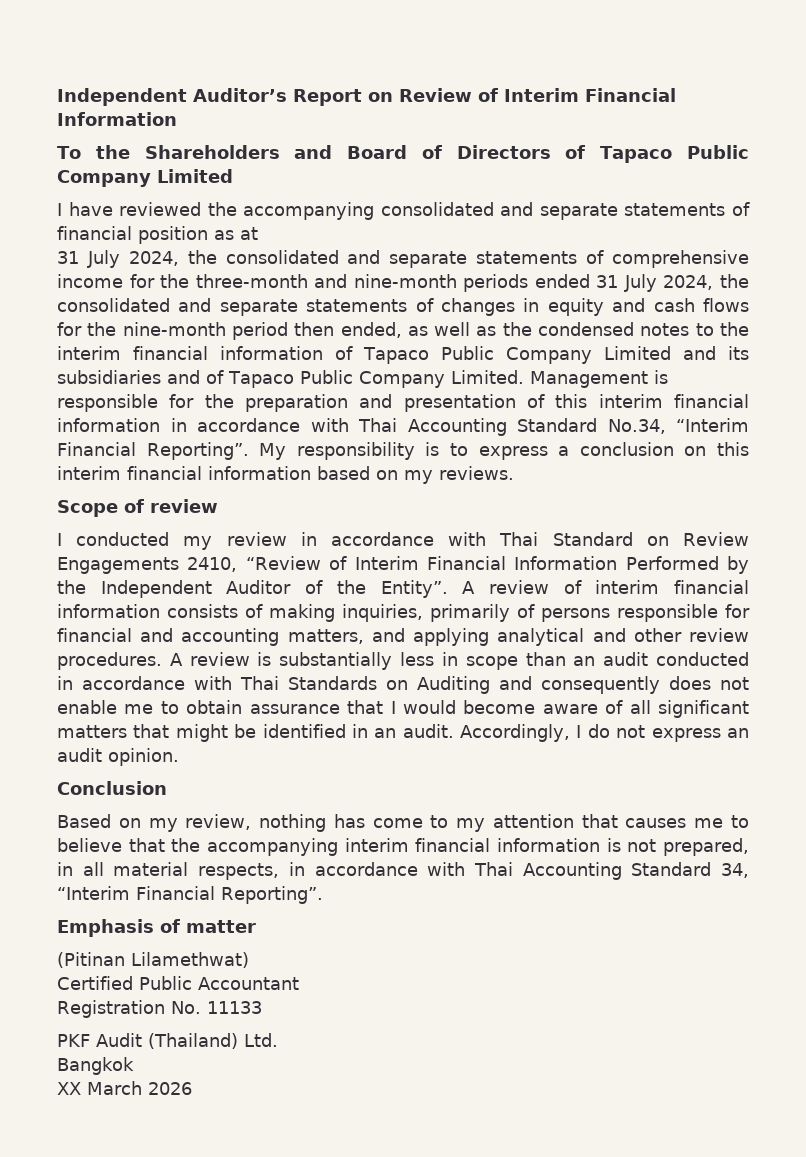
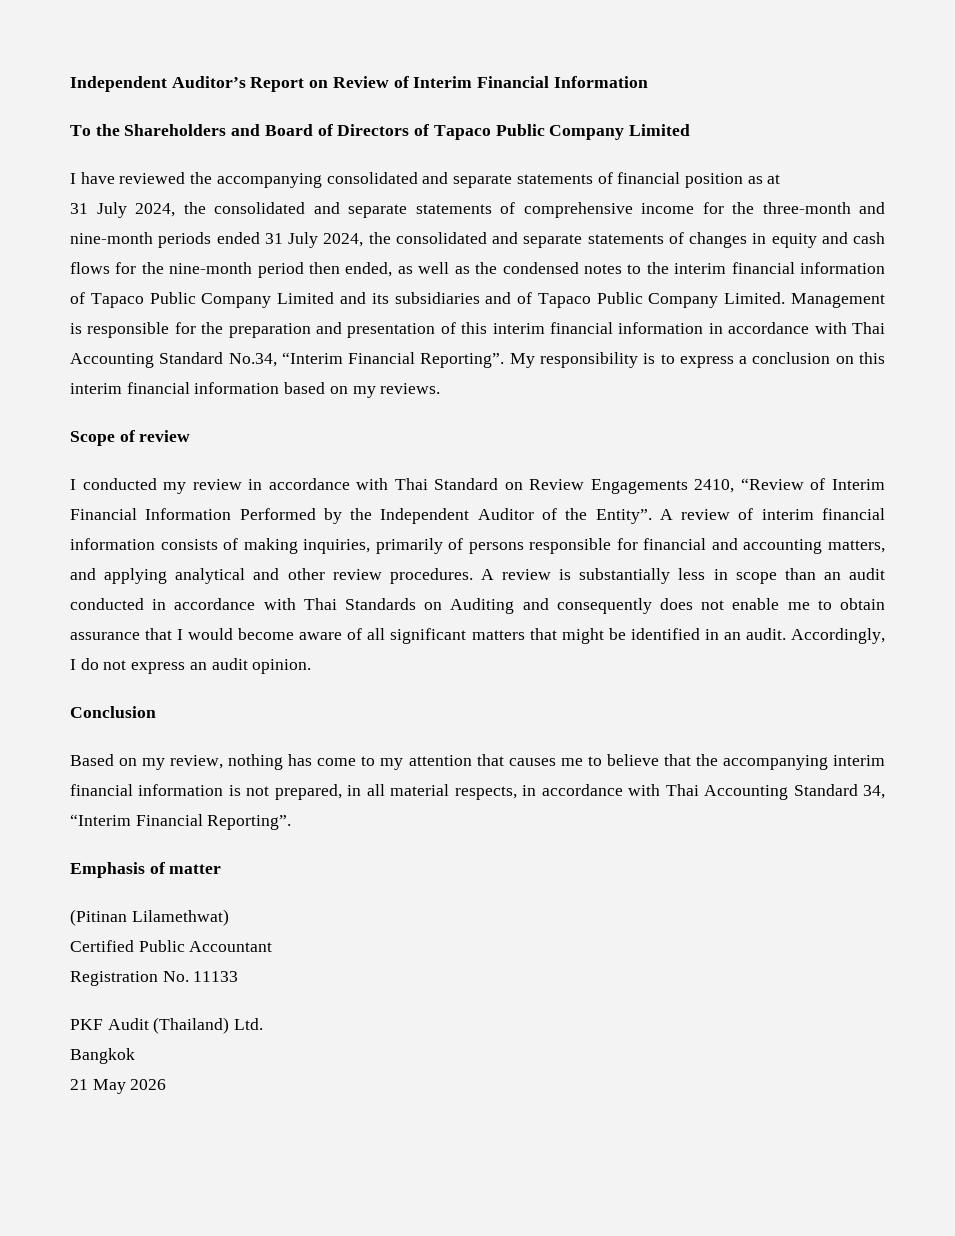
- XX March 2026
+ 21 May 2026

